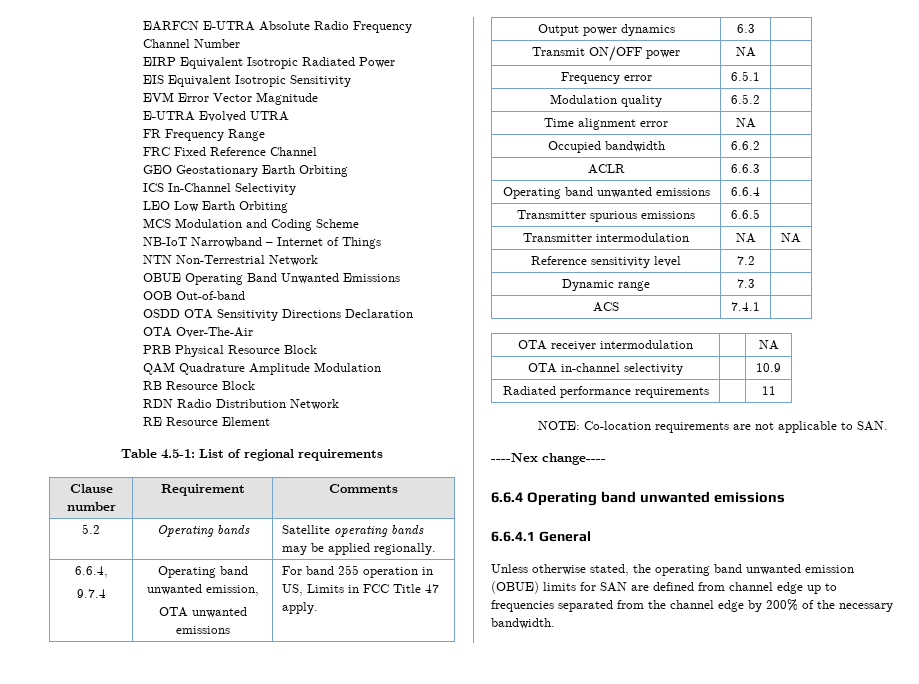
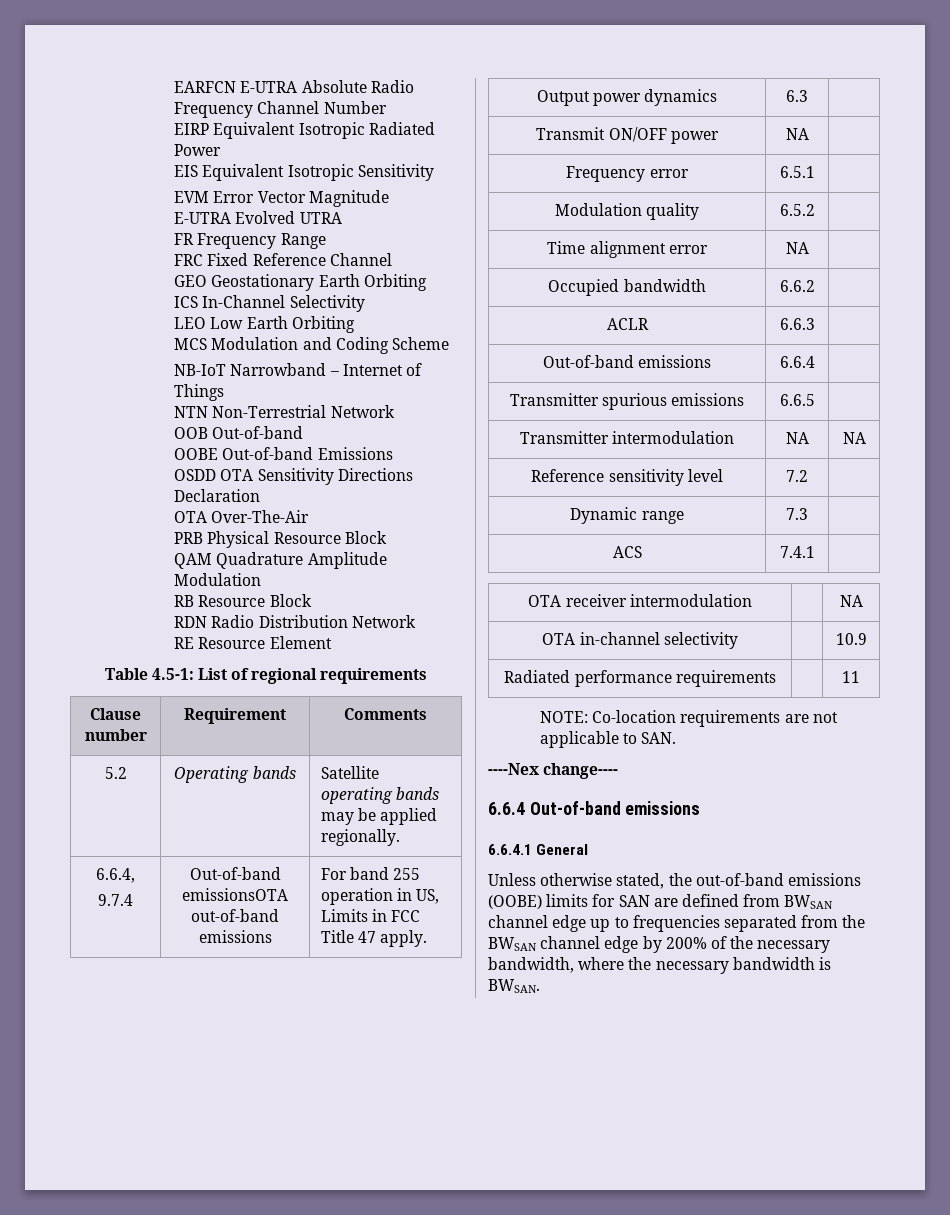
- OBUE Operating Band Unwanted Emissions
+ OOBE Out-of-band Emissions
  6.6.4,
- 9.7.4 | Operating band unwanted emission,
- OTA unwanted emissions | For band 255 operation in US, Limits in FCC Title 47 apply.
+ 9.7.4 | Out-of-band emissionsOTA out-of-band emissions | For band 255 operation in US, Limits in FCC Title 47 apply.
- Operating band unwanted emissions | 6.6.4 |
+ Out-of-band emissions | 6.6.4 |
- 6.6.4 Operating band unwanted emissions
+ 6.6.4 Out-of-band emissions
- Unless otherwise stated, the operating band unwanted emission (OBUE) limits for SAN are defined from channel edge up to frequencies separated from the channel edge by 200% of the necessary bandwidth.
+ Unless otherwise stated, the out-of-band emissions (OOBE) limits for SAN are defined from BWSAN channel edge up to frequencies separated from the BWSAN channel edge by 200% of the necessary bandwidth, where the necessary bandwidth is BWSAN.

